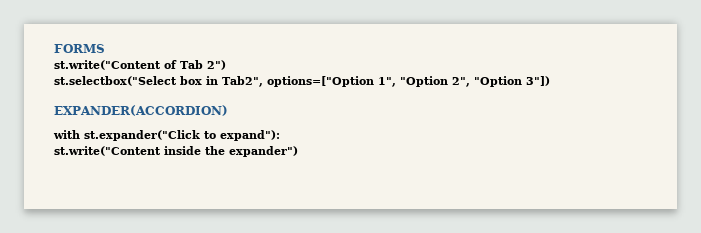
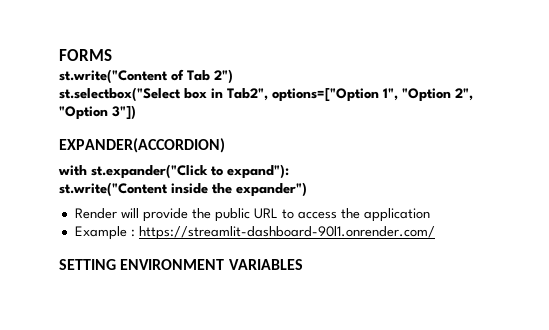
+ Render will provide the public URL to access the application
+ Example : https://streamlit-dashboard-90l1.onrender.com/
+ SETTING ENVIRONMENT VARIABLES

